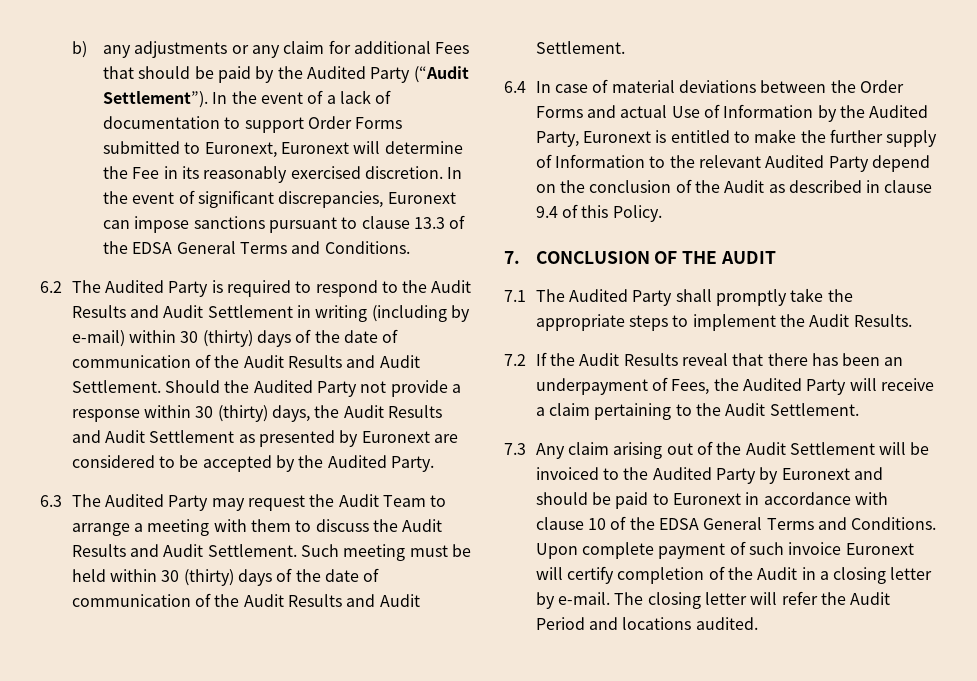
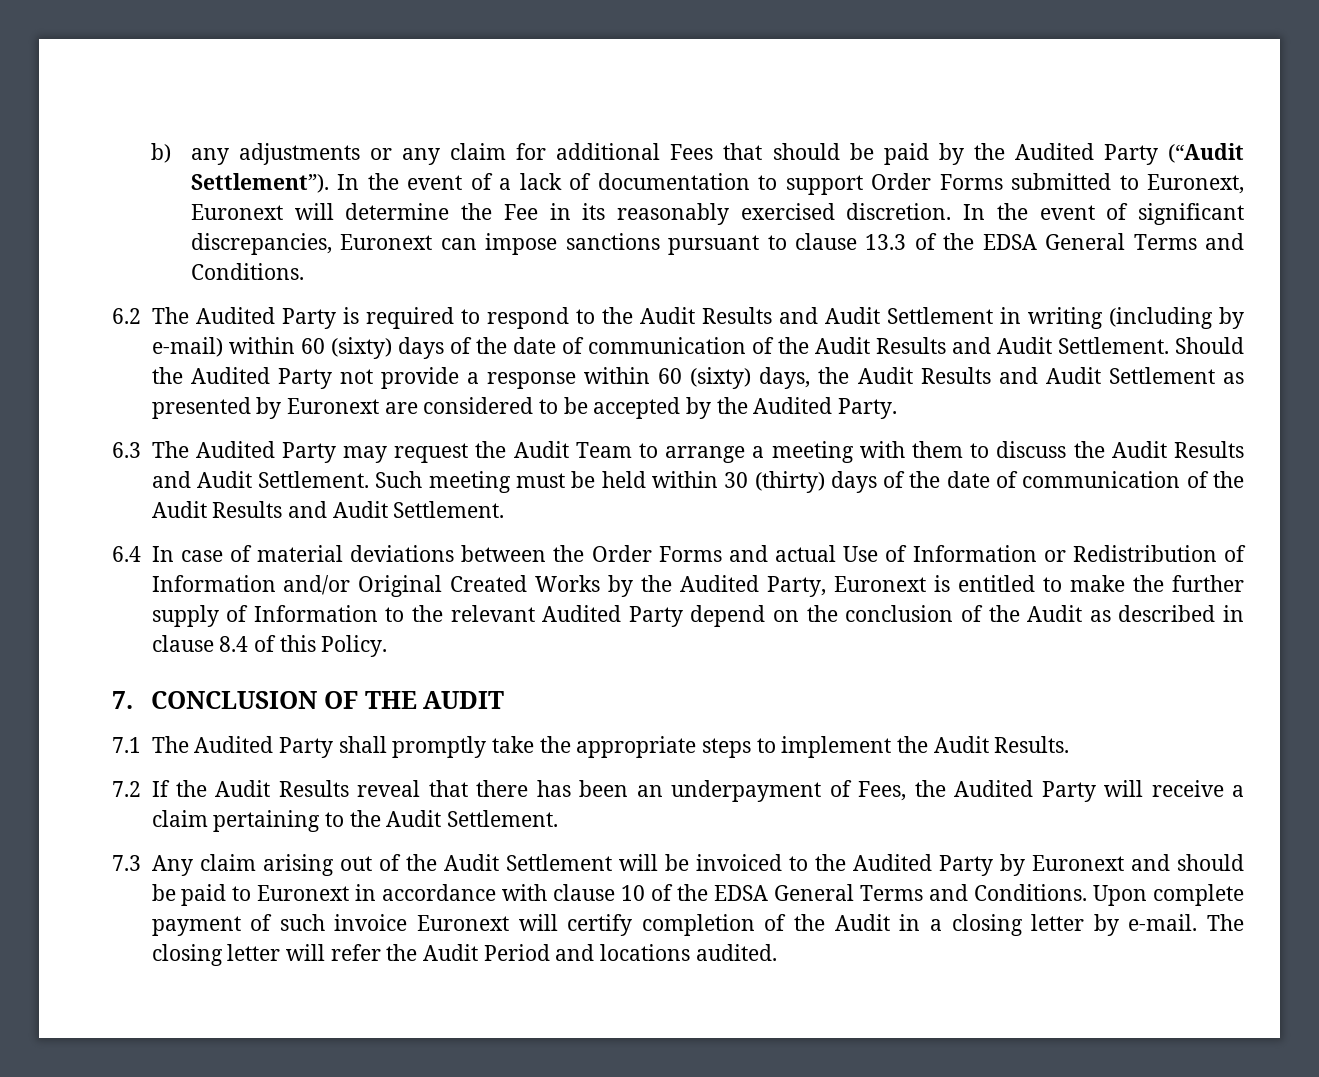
- 6.2 The Audited Party is required to respond to the Audit Results and Audit Settlement in writing (including by e-mail) within 30 (thirty) days of the date of communication of the Audit Results and Audit Settlement.
+ 6.2 The Audited Party is required to respond to the Audit Results and Audit Settlement in writing (including by e-mail) within 60 (sixty) days of the date of communication of the Audit Results and Audit Settlement.
- Should the Audited Party not provide a response within 30 (thirty) days, the Audit Results and Audit Settlement as presented by Euronext are considered to be accepted by the Audited Party.
+ Should the Audited Party not provide a response within 60 (sixty) days, the Audit Results and Audit Settlement as presented by Euronext are considered to be accepted by the Audited Party.
- 6.4 In case of material deviations between the Order Forms and actual Use of Information by the Audited Party, Euronext is entitled to make the further supply of Information to the relevant Audited Party depend on the conclusion of the Audit as described in clause 9.4 of this Policy.
+ 6.4 In case of material deviations between the Order Forms and actual Use of Information or Redistribution of Information and/or Original Created Works by the Audited Party, Euronext is entitled to make the further supply of Information to the relevant Audited Party depend on the conclusion of the Audit as described in clause 8.4 of this Policy.

